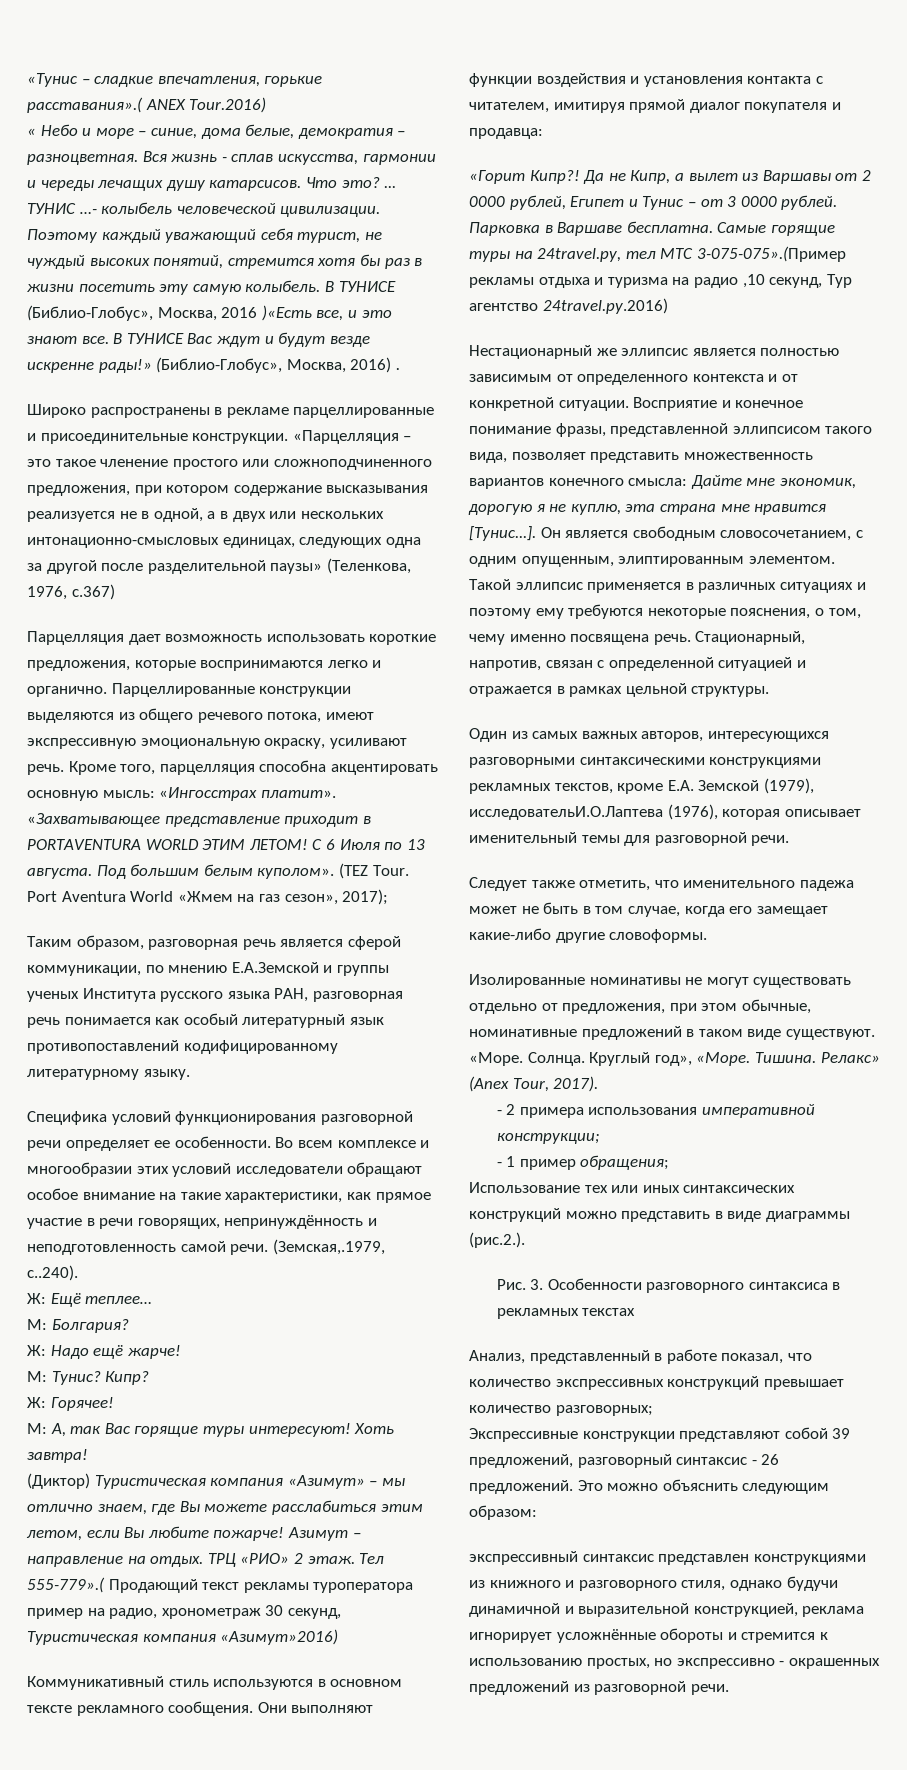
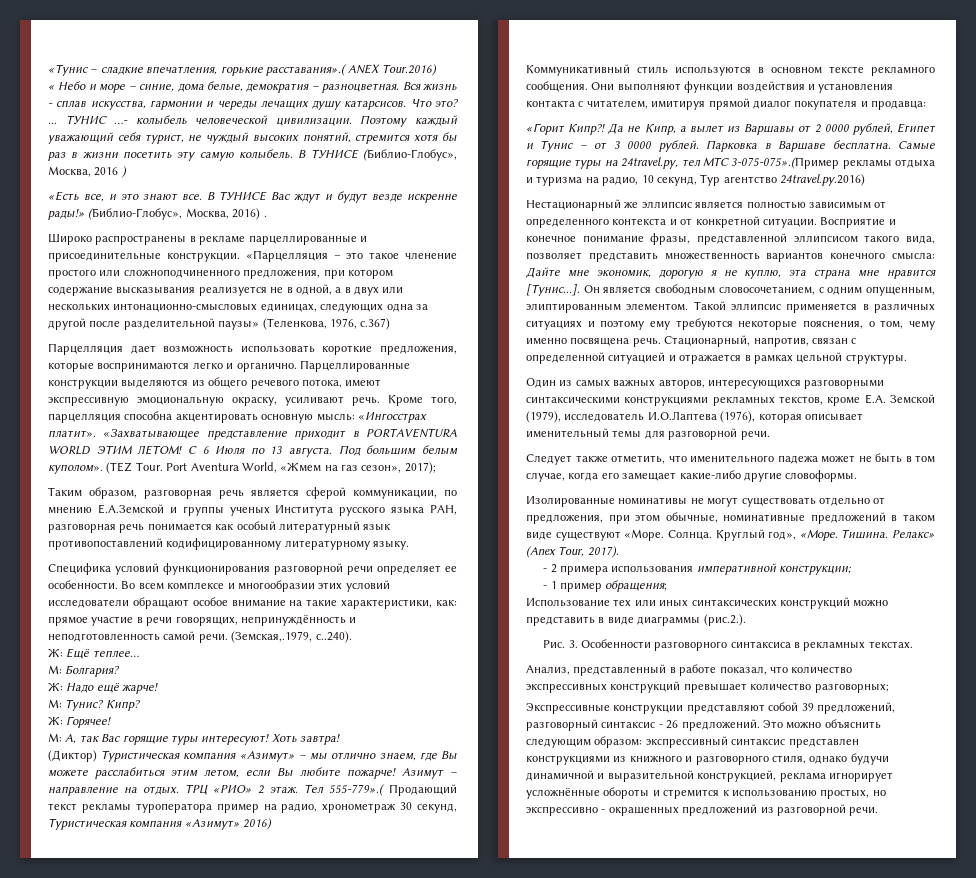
- В ТУНИСЕ (Библио-Глобус», Москва, 2016 )«Есть все, и это знают все.
+ В ТУНИСЕ (Библио-Глобус», Москва, 2016 )
+ «Есть все, и это знают все.
- Port Aventura World «Жмем на газ сезон», 2017);
+ Port Aventura World, «Жмем на газ сезон», 2017);
- Во всем комплексе и многообразии этих условий исследователи обращают особое внимание на такие характеристики, как прямое участие в речи говорящих, непринуждённость и неподготовленность самой речи.
+ Во всем комплексе и многообразии этих условий исследователи обращают особое внимание на такие характеристики, как: прямое участие в речи говорящих, непринуждённость и неподготовленность самой речи.
- Тел 555-779».( Продающий текст рекламы туроператора пример на радио, хронометраж 30 секунд, Туристическая компания «Азимут»2016)
+ Тел 555-779».( Продающий текст рекламы туроператора пример на радио, хронометраж 30 секунд, Туристическая компания «Азимут» 2016)
- Самые горящие туры на 24travel.рy, тел МТС 3-075-075».(Пример рекламы отдыха и туризма на радио ,10 секунд, Тур агентство 24travel.ру.2016)
+ Самые горящие туры на 24travel.рy, тел МТС 3-075-075».(Пример рекламы отдыха и туризма на радио, 10 секунд, Тур агентство 24travel.ру.2016)
- Один из самых важных авторов, интересующихся разговорными синтаксическими конструкциями рекламных текстов, кроме Е.А. Земской (1979), исследовательИ.О.Лаптева (1976), которая описывает именительный темы для разговорной речи.
+ Один из самых важных авторов, интересующихся разговорными синтаксическими конструкциями рекламных текстов, кроме Е.А. Земской (1979), исследователь И.О.Лаптева (1976), которая описывает именительный темы для разговорной речи.
- Изолированные номинативы не могут существовать отдельно от предложения, при этом обычные, номинативные предложений в таком виде существуют. «Море.
+ Изолированные номинативы не могут существовать отдельно от предложения, при этом обычные, номинативные предложений в таком виде существуют «Море.
- Рис. 3. Особенности разговорного синтаксиса в рекламных текстах
+ Рис. 3. Особенности разговорного синтаксиса в рекламных текстах.
- Это можно объяснить следующим образом:
- экспрессивный синтаксис представлен конструкциями из книжного и разговорного стиля, однако будучи динамичной и выразительной конструкцией, реклама игнорирует усложнённые обороты и стремится к использованию простых, но экспрессивно - окрашенных предложений из разговорной речи.
+ Это можно объяснить следующим образом: экспрессивный синтаксис представлен конструкциями из книжного и разговорного стиля, однако будучи динамичной и выразительной конструкцией, реклама игнорирует усложнённые обороты и стремится к использованию простых, но экспрессивно - окрашенных предложений из разговорной речи.

